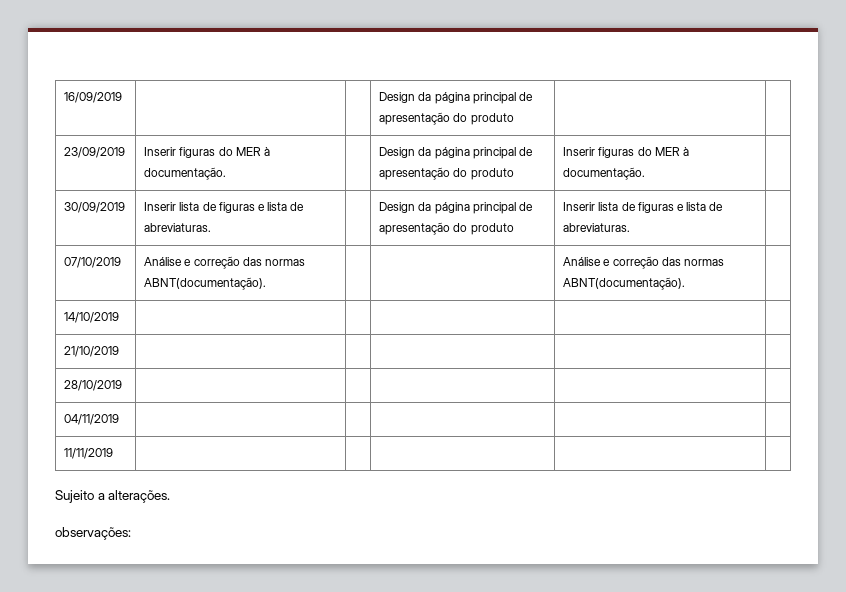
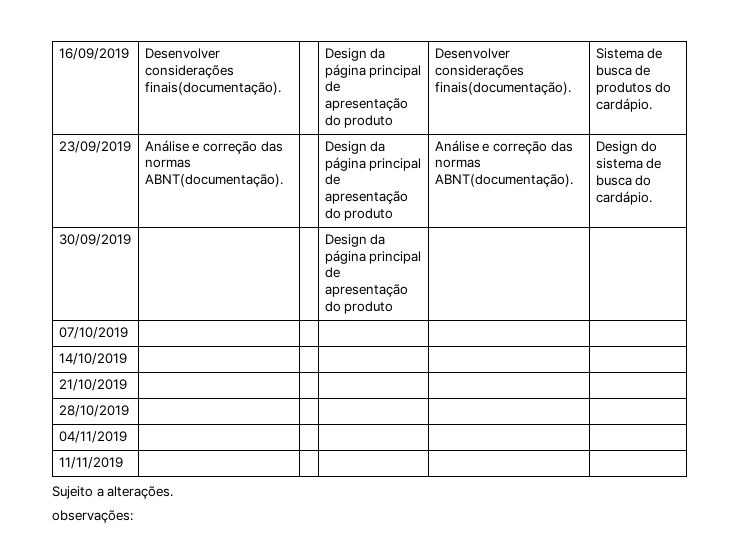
- 16/09/2019 | | | Design da página principal de apresentação do produto | |
+ 16/09/2019 | Desenvolver considerações finais(documentação). | | Design da página principal de apresentação do produto | Desenvolver considerações finais(documentação). | Sistema de busca de produtos do cardápio.
+ 23/09/2019 | Análise e correção das normas ABNT(documentação). | | Design da página principal de apresentação do produto | Análise e correção das normas ABNT(documentação). | Design do sistema de busca do cardápio.
+ 30/09/2019 | | | Design da página principal de apresentação do produto | |
- 23/09/2019 | Inserir figuras do MER à documentação. | | Design da página principal de apresentação do produto | Inserir figuras do MER à documentação. |
- 30/09/2019 | Inserir lista de figuras e lista de abreviaturas. | | Design da página principal de apresentação do produto | Inserir lista de figuras e lista de abreviaturas. |
- 07/10/2019 | Análise e correção das normas ABNT(documentação). | | | Análise e correção das normas ABNT(documentação). |
+ 07/10/2019 | | | | |

